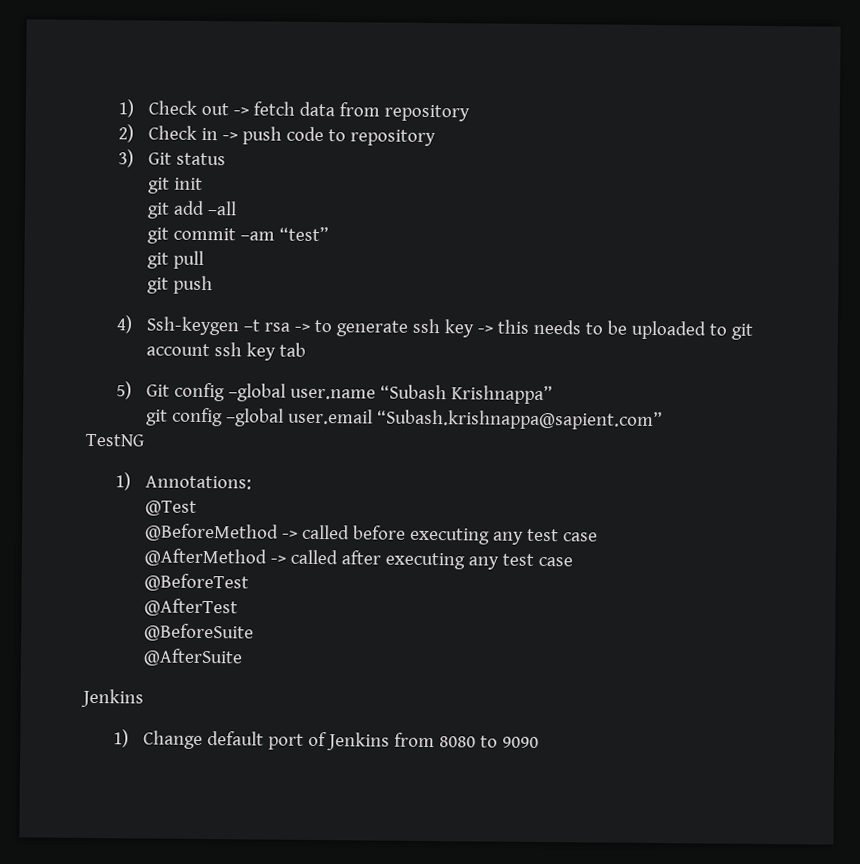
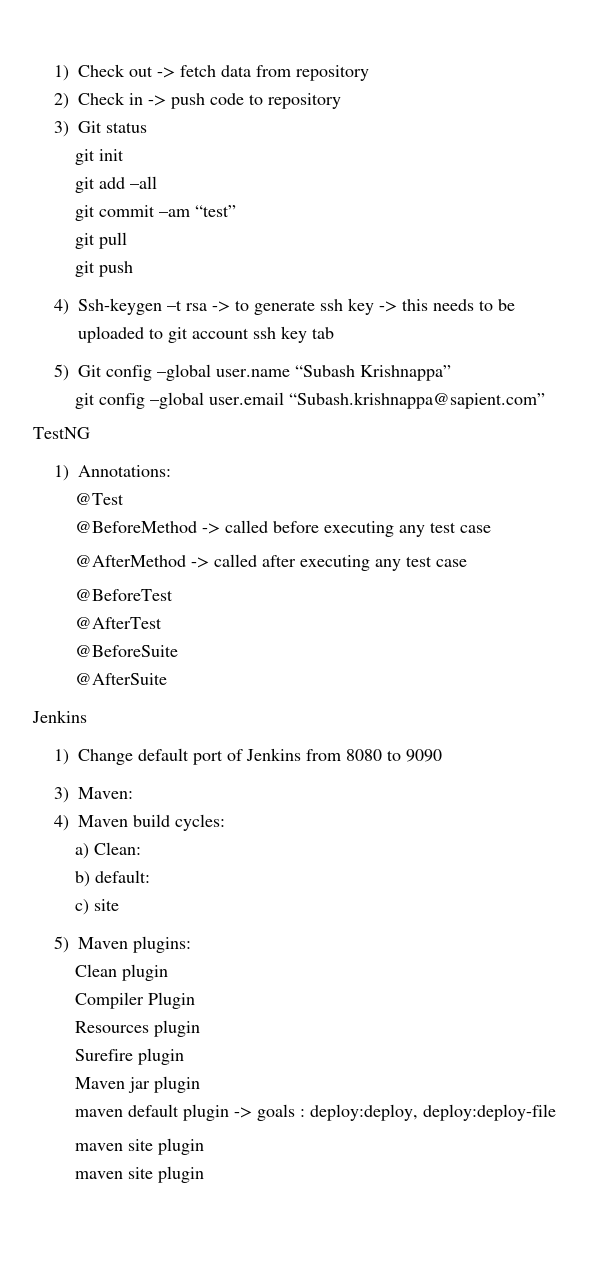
+ 3) Maven:
+ 4) Maven build cycles:
+ a) Clean:
+ b) default:
+ c) site
+ 5) Maven plugins:
+ Clean plugin
+ Compiler Plugin
+ Resources plugin
+ Surefire plugin
+ Maven jar plugin
+ maven default plugin -> goals : deploy:deploy, deploy:deploy-file
+ maven site plugin
+ maven site plugin

